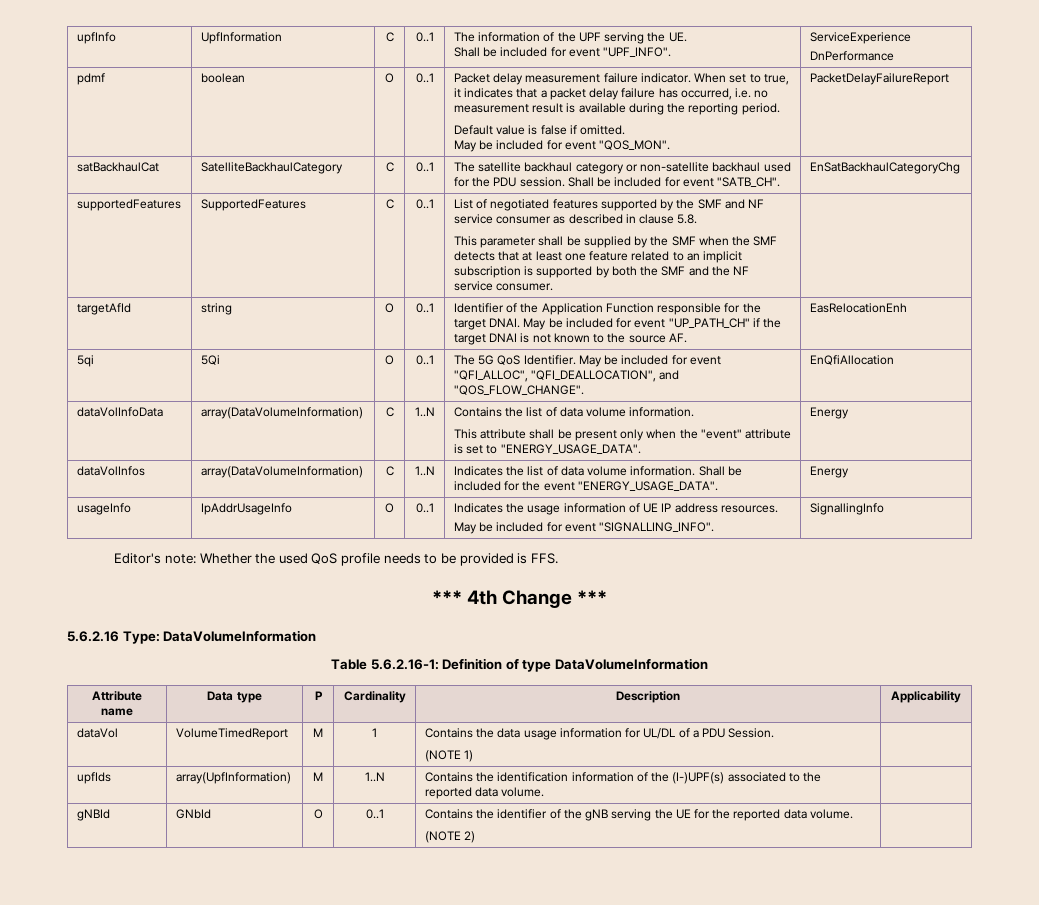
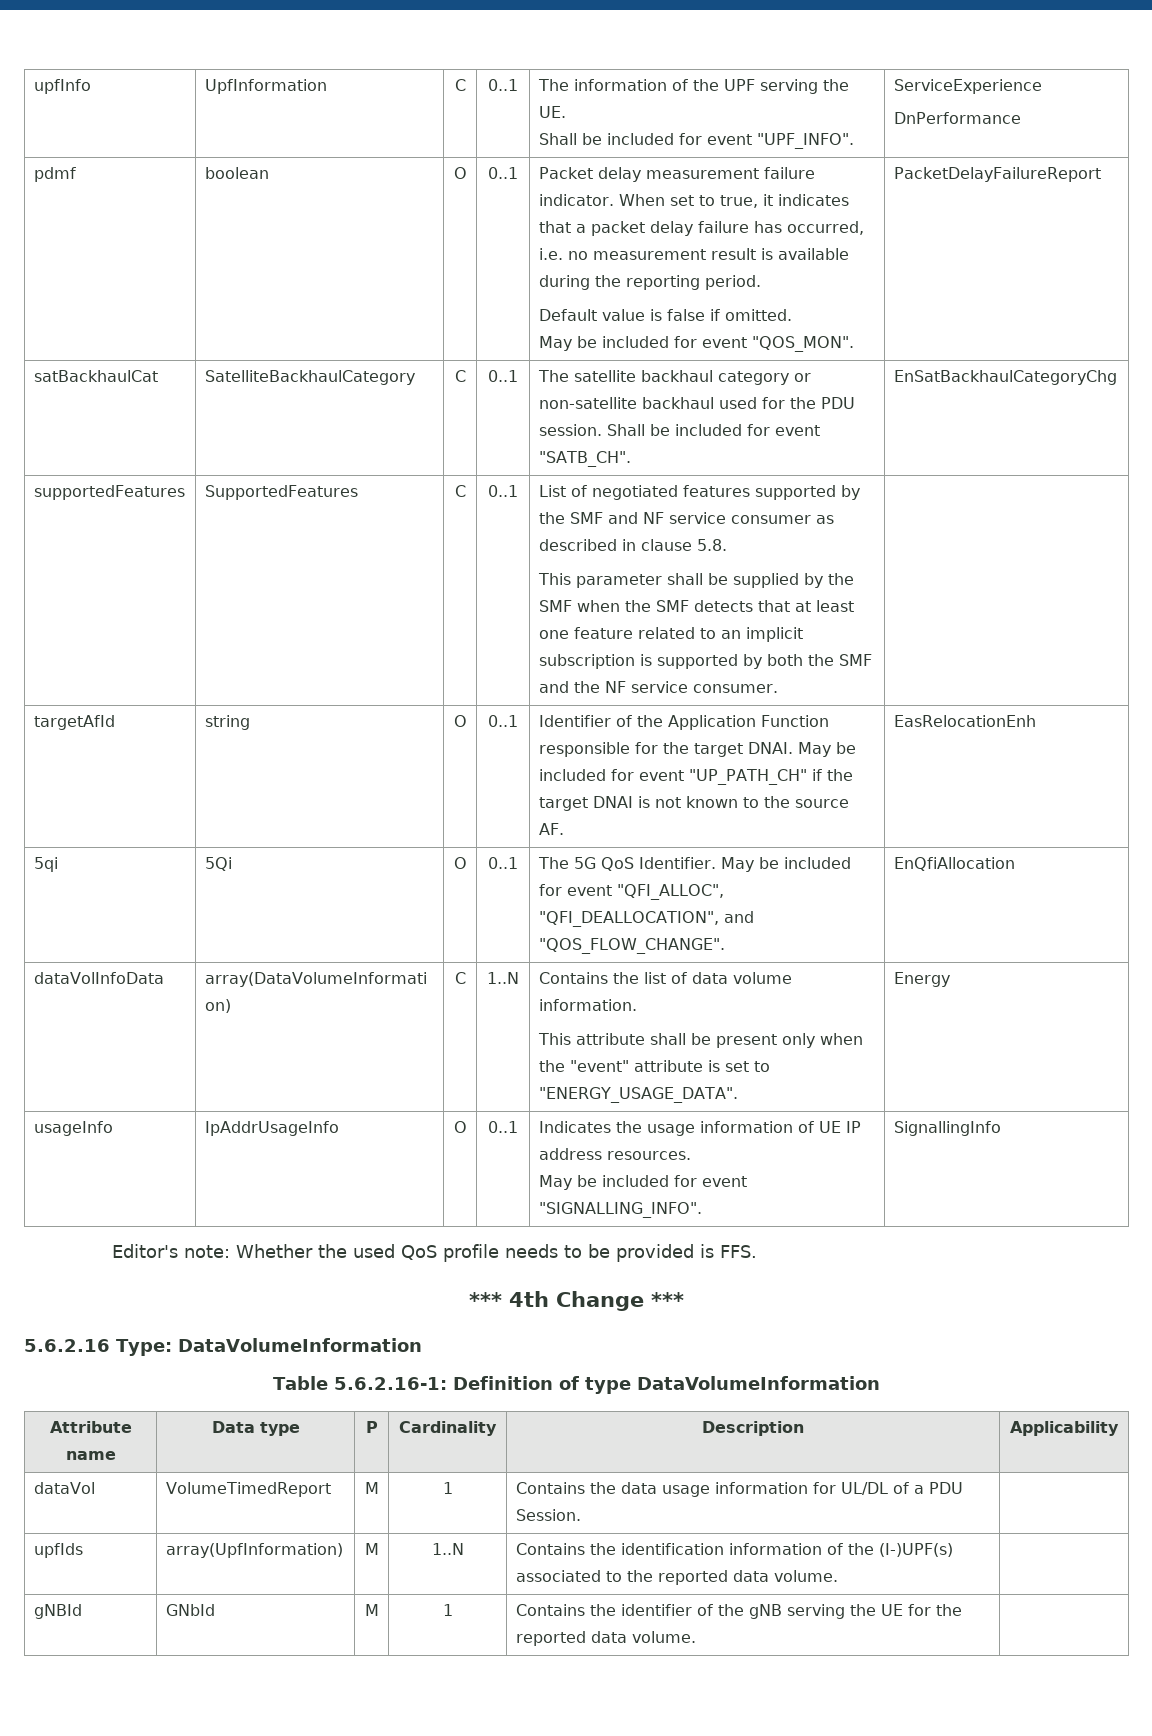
- dataVolInfos | array(DataVolumeInformation) | C | 1..N | Indicates the list of data volume information. Shall be included for the event "ENERGY_USAGE_DATA". | Energy
- dataVol | VolumeTimedReport | M | 1 | Contains the data usage information for UL/DL of a PDU Session.
- (NOTE 1) |
+ dataVol | VolumeTimedReport | M | 1 | Contains the data usage information for UL/DL of a PDU Session. |
- gNBId | GNbId | O | 0..1 | Contains the identifier of the gNB serving the UE for the reported data volume.
- (NOTE 2) |
+ gNBId | GNbId | M | 1 | Contains the identifier of the gNB serving the UE for the reported data volume. |

